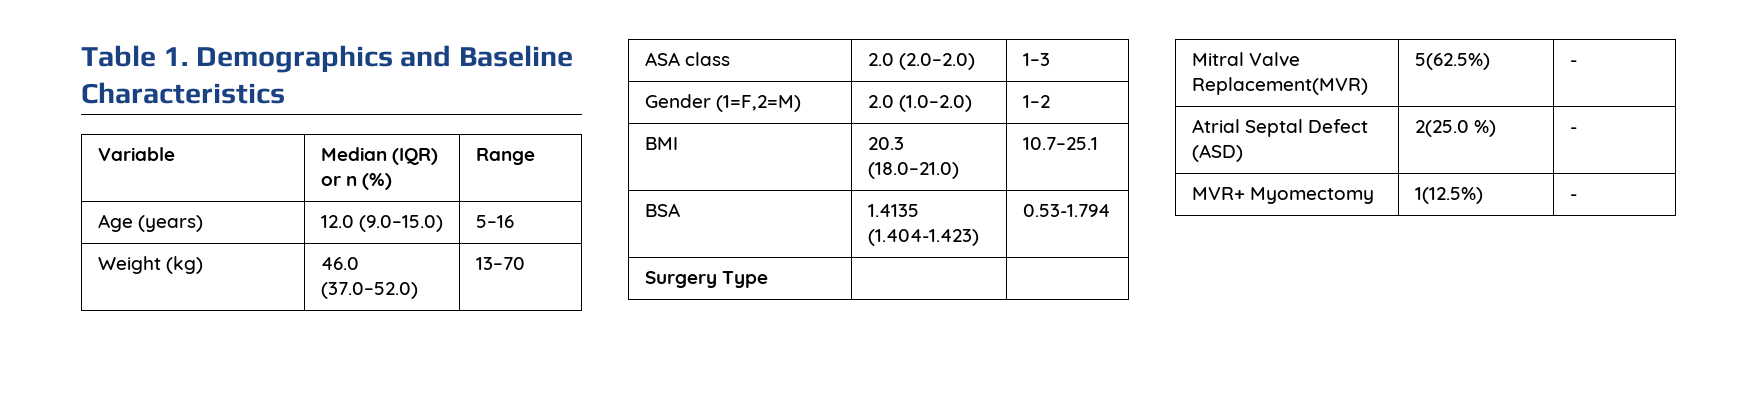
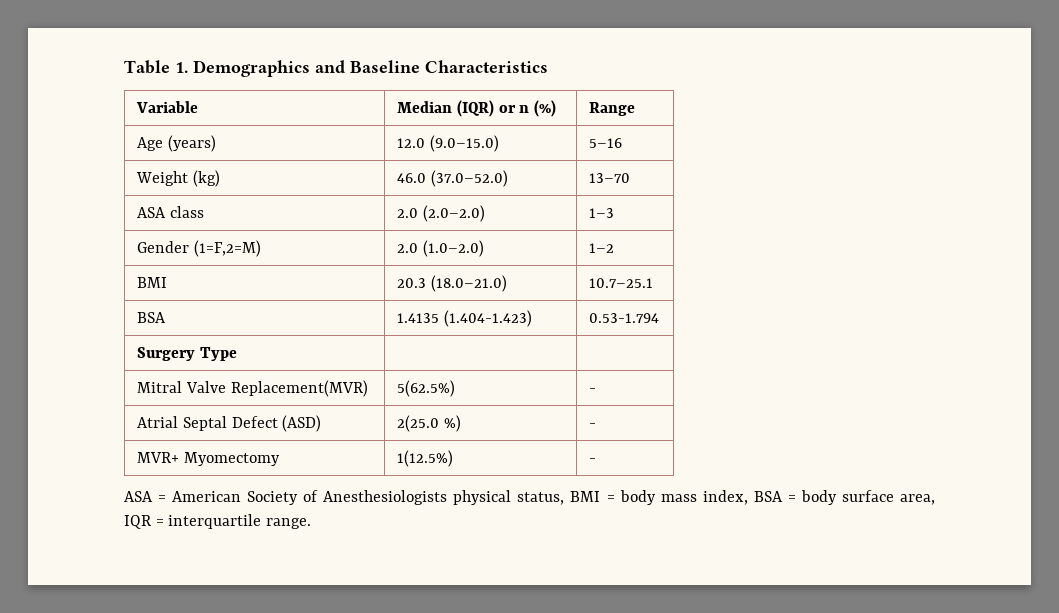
+ ASA = American Society of Anesthesiologists physical status, BMI = body mass index, BSA = body surface area, IQR = interquartile range.

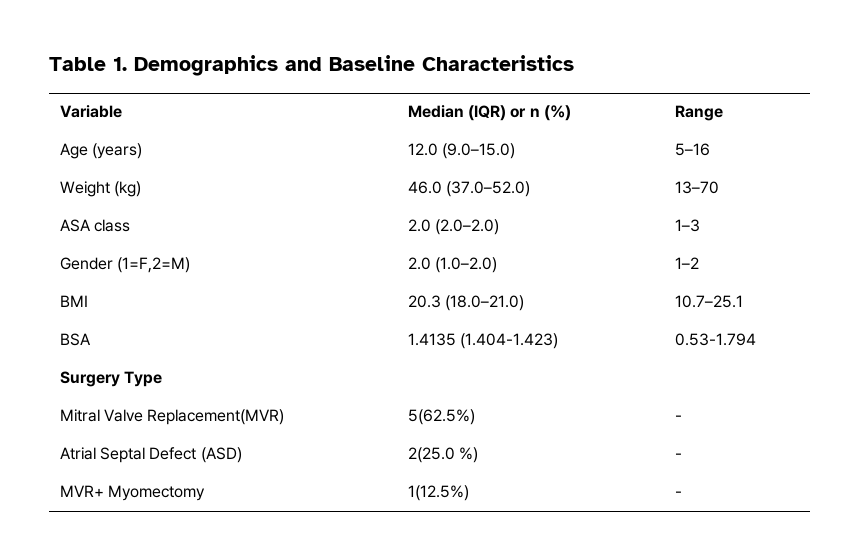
- ASA = American Society of Anesthesiologists physical status, BMI = body mass index, BSA = body surface area, IQR = interquartile range.

